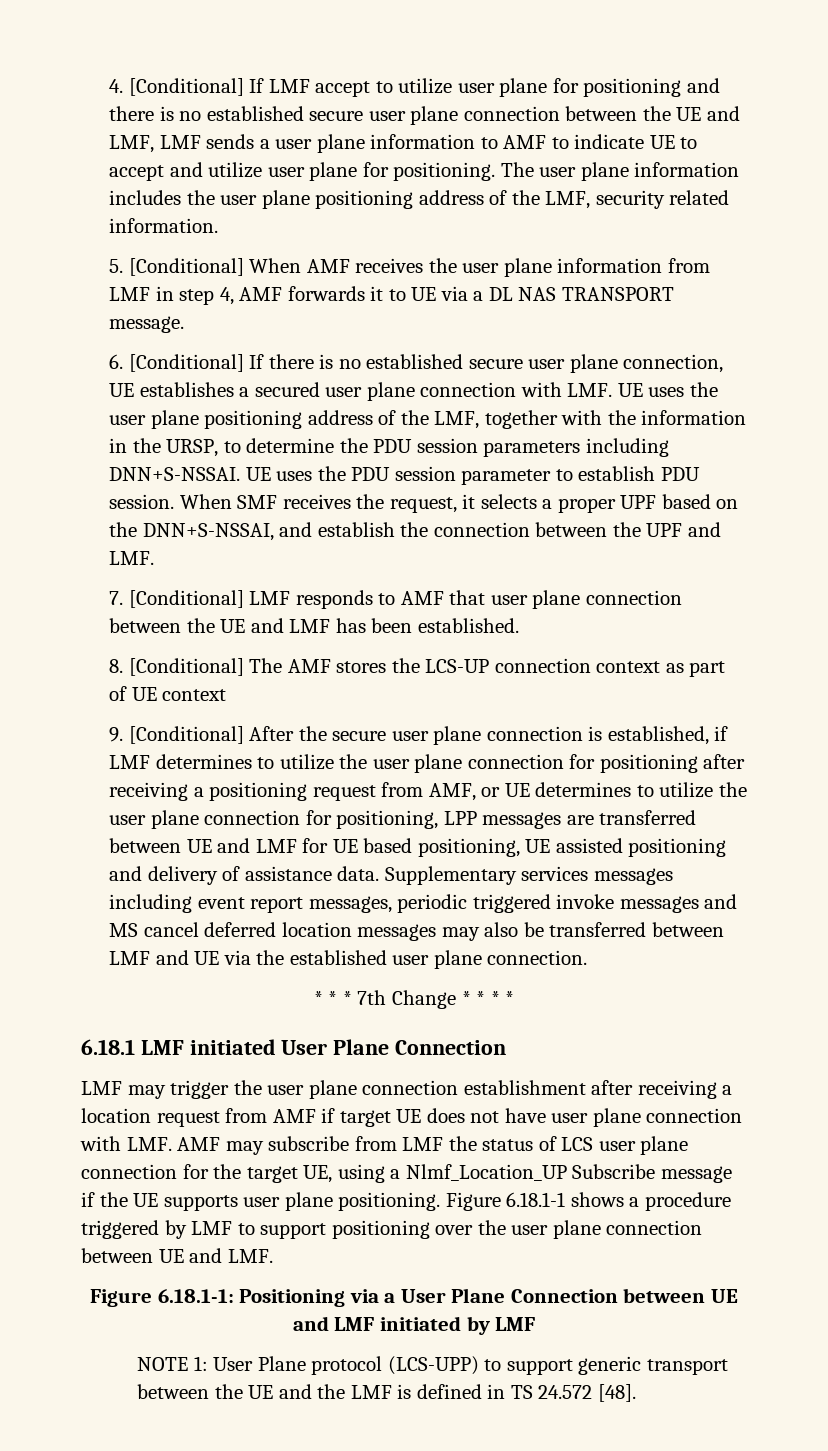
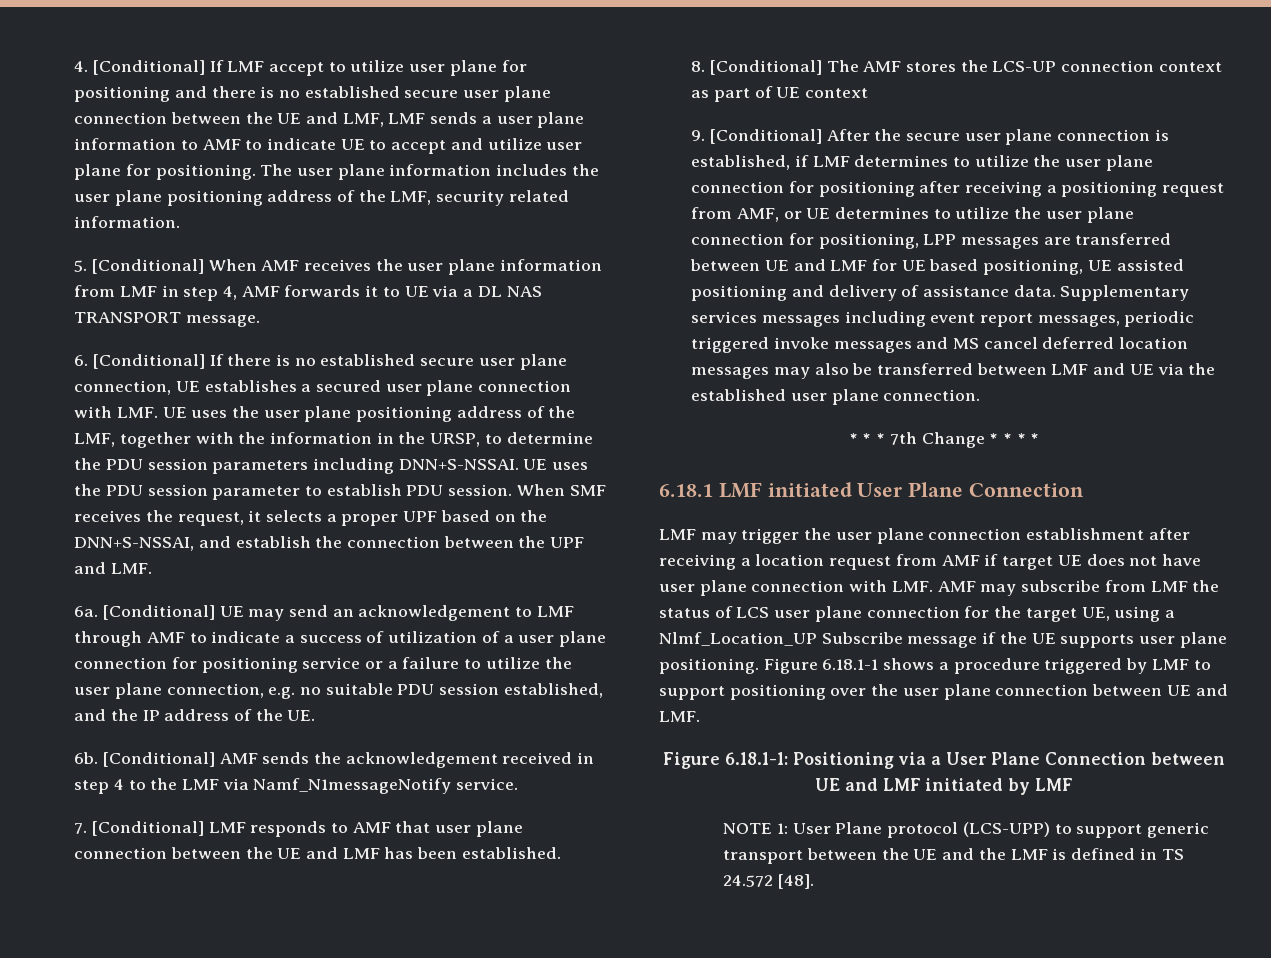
+ 6a. [Conditional] UE may send an acknowledgement to LMF through AMF to indicate a success of utilization of a user plane connection for positioning service or a failure to utilize the user plane connection, e.g. no suitable PDU session established, and the IP address of the UE.
+ 6b. [Conditional] AMF sends the acknowledgement received in step 4 to the LMF via Namf_N1messageNotify service.

